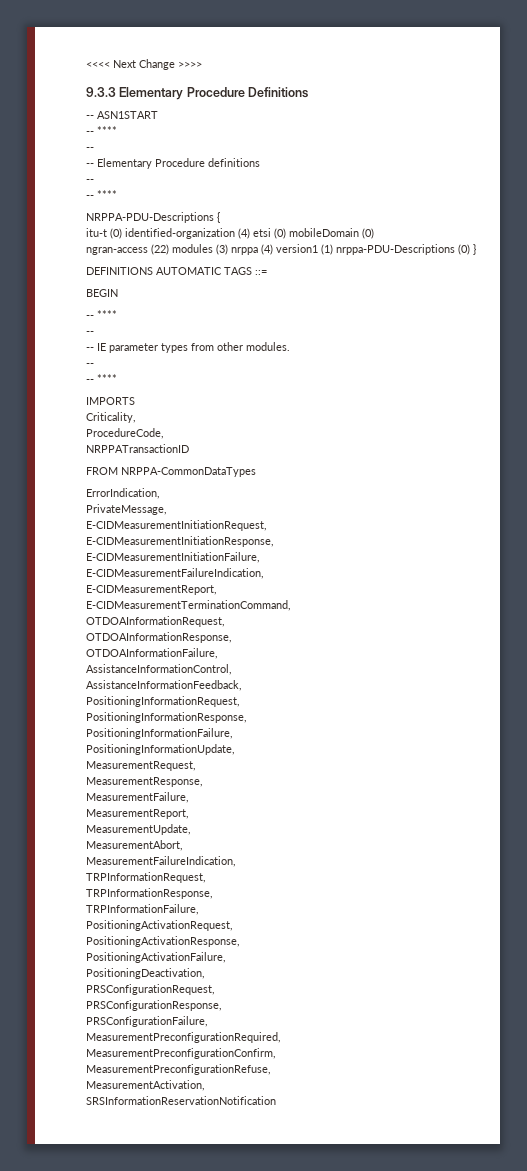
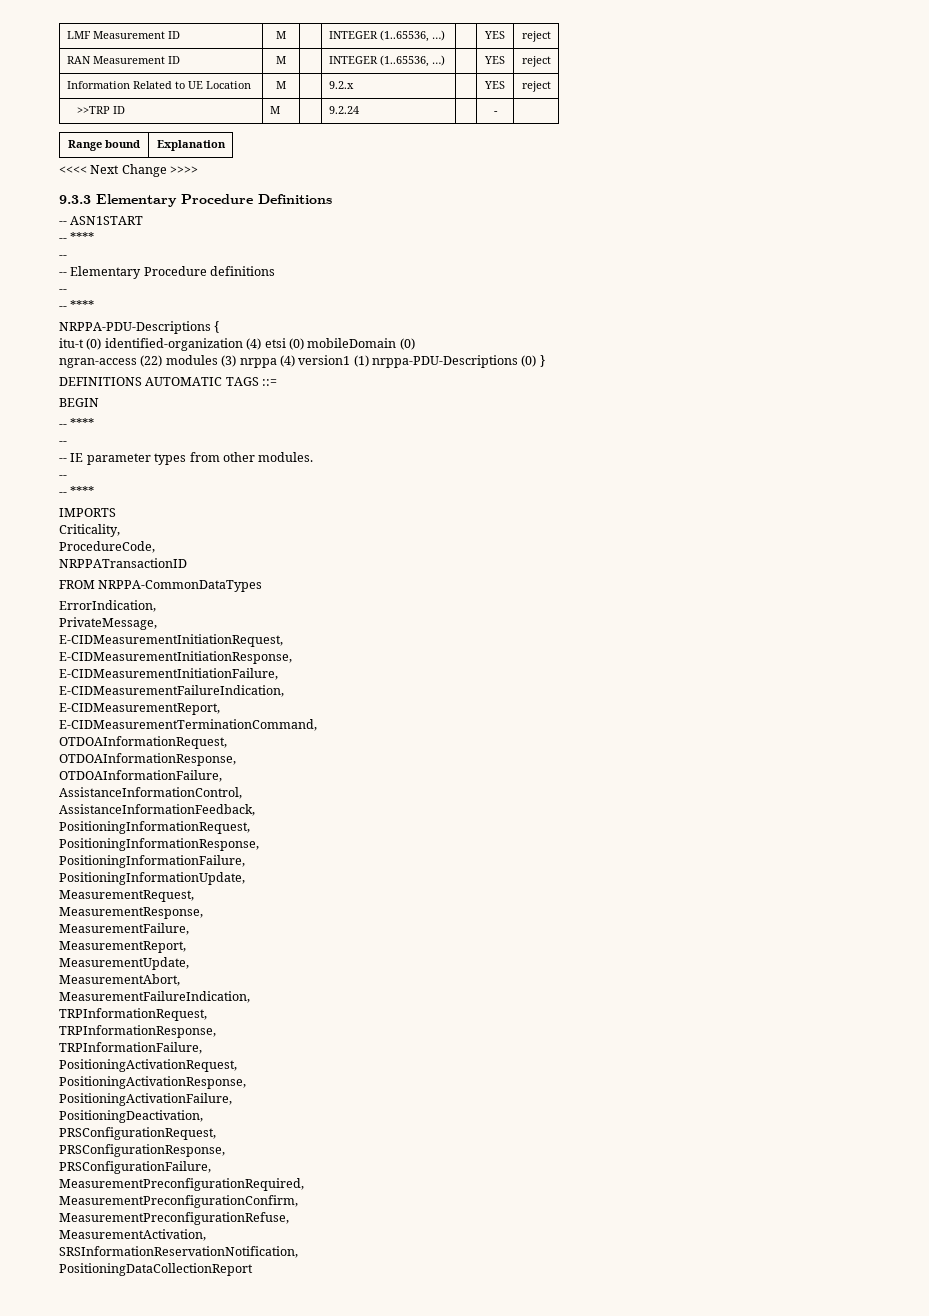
+ LMF Measurement ID | M | | INTEGER (1..65536, …) | | YES | reject
+ RAN Measurement ID | M | | INTEGER (1..65536, …) | | YES | reject
+ Information Related to UE Location | M | | 9.2.x | | YES | reject
+ >>TRP ID | M | | 9.2.24 | | - |
+ Range bound | Explanation
- SRSInformationReservationNotification
+ SRSInformationReservationNotification,
+ PositioningDataCollectionReport

